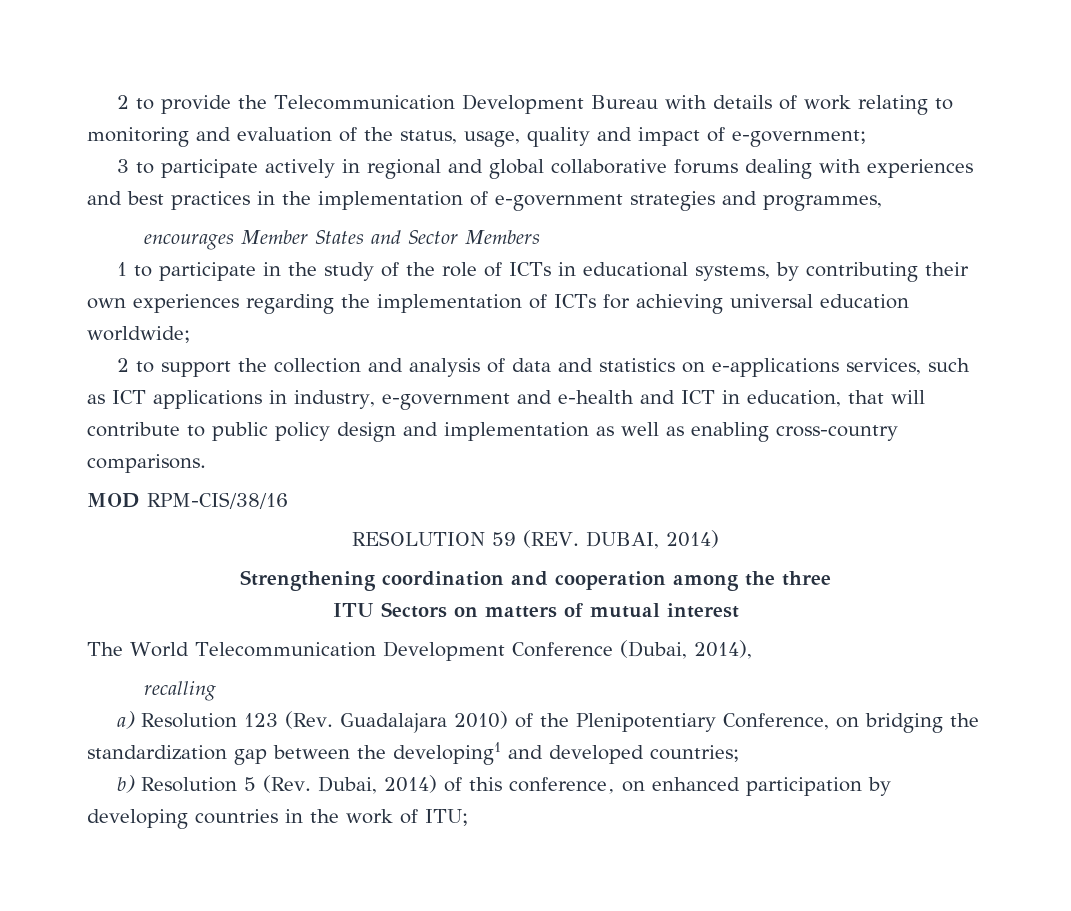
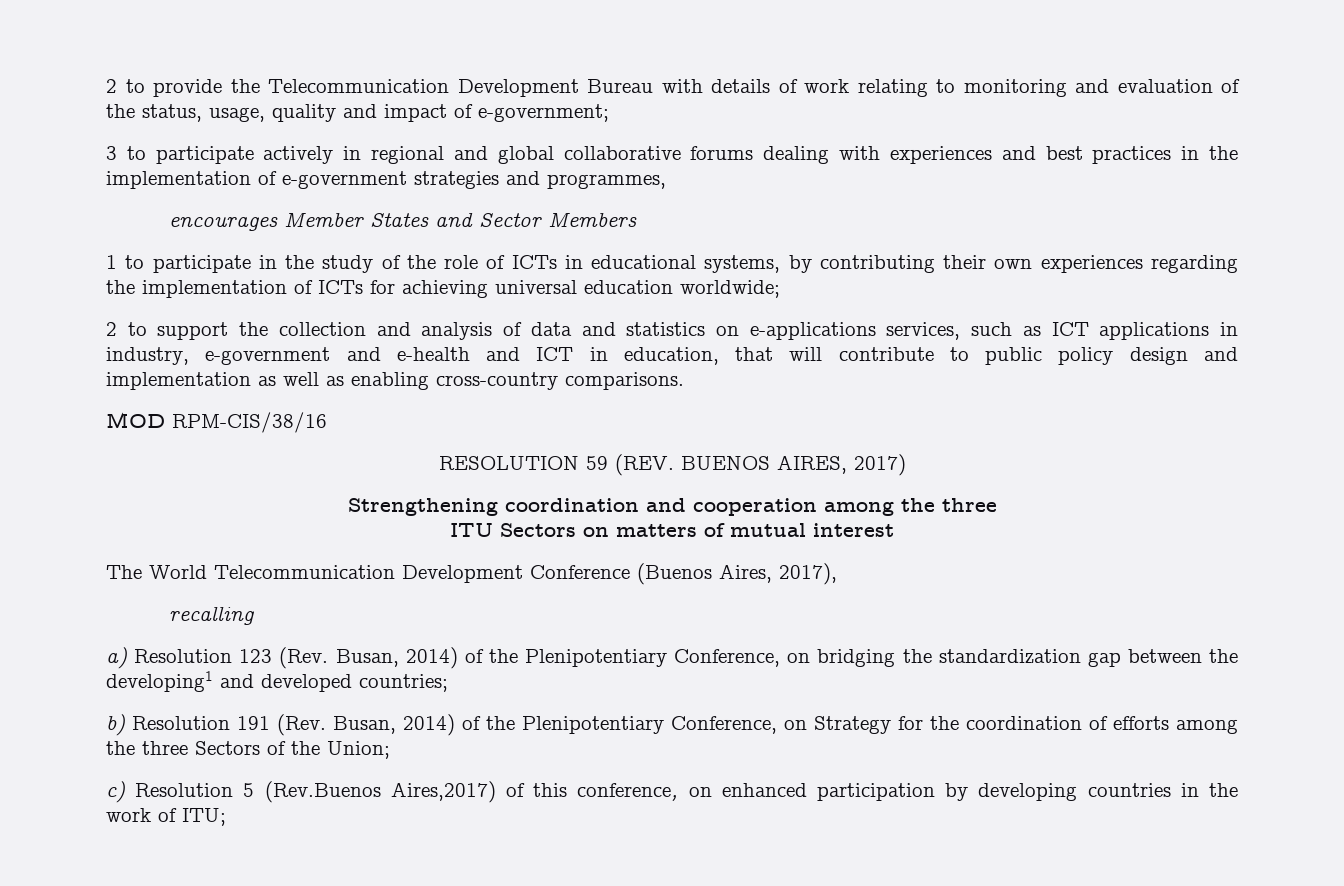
- RESOLUTION 59 (REV. DUBAI, 2014)
+ RESOLUTION 59 (REV. BUENOS AIRES, 2017)
- The World Telecommunication Development Conference (Dubai, 2014),
+ The World Telecommunication Development Conference (Buenos Aires, 2017),
- a) Resolution 123 (Rev. Guadalajara 2010) of the Plenipotentiary Conference, on bridging the standardization gap between the developing1 and developed countries;
+ a) Resolution 123 (Rev. Busan, 2014) of the Plenipotentiary Conference, on bridging the standardization gap between the developing1 and developed countries;
- b) Resolution 5 (Rev. Dubai, 2014) of this conference, on enhanced participation by developing countries in the work of ITU;
+ b) Resolution 191 (Rev. Busan, 2014) of the Plenipotentiary Conference, on Strategy for the coordination of efforts among the three Sectors of the Union;
+ c) Resolution 5 (Rev.Buenos Aires,2017) of this conference, on enhanced participation by developing countries in the work of ITU;

